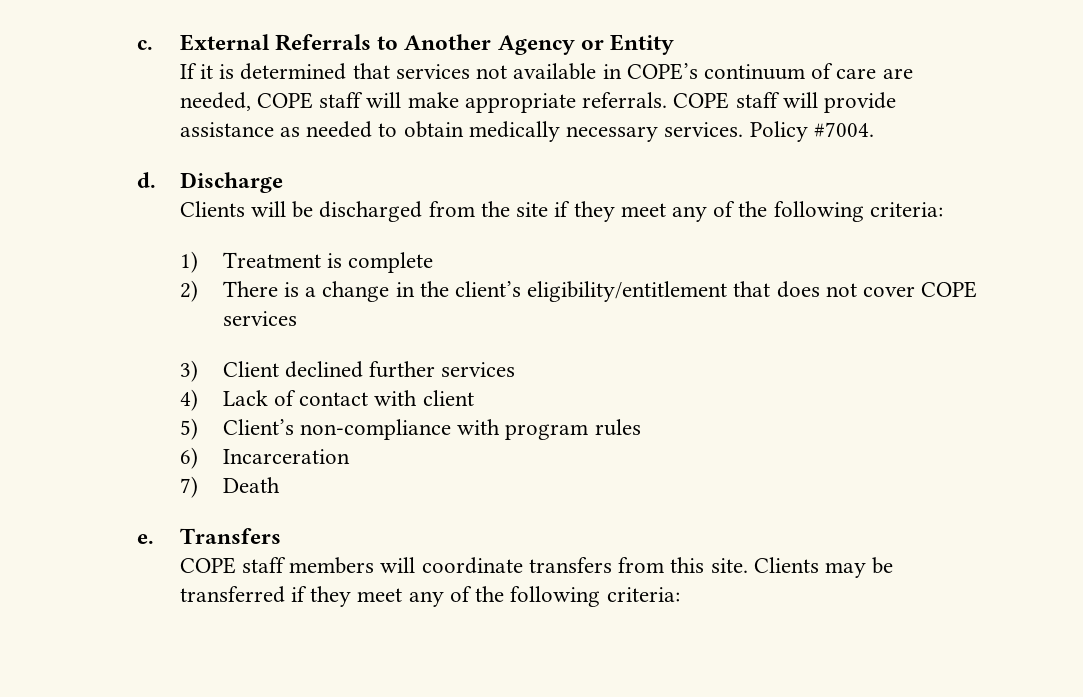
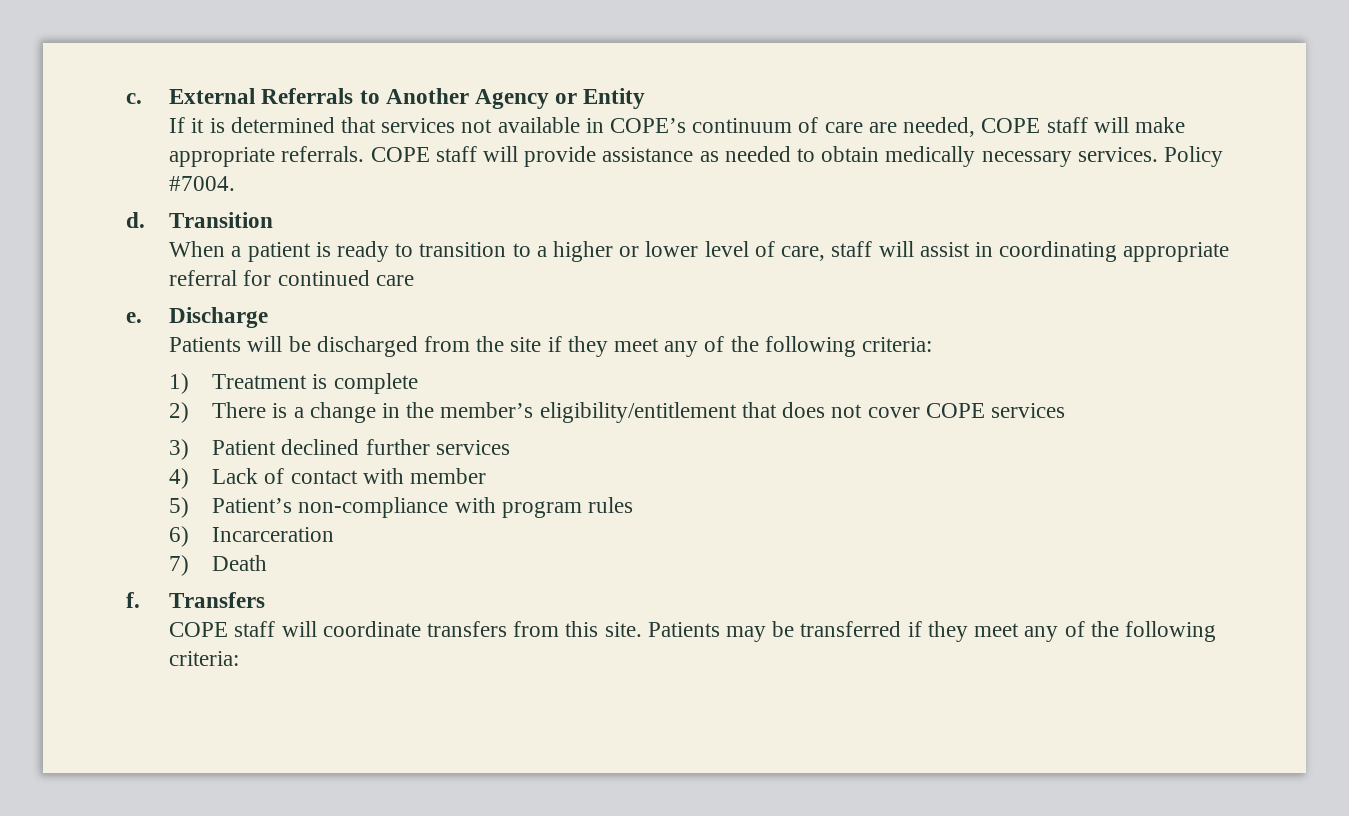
+ Transition
+ When a patient is ready to transition to a higher or lower level of care, staff will assist in coordinating appropriate referral for continued care
+ e.
- Clients will be discharged from the site if they meet any of the following criteria:
+ Patients will be discharged from the site if they meet any of the following criteria:
- 2) There is a change in the client’s eligibility/entitlement that does not cover COPE services
+ 2) There is a change in the member’s eligibility/entitlement that does not cover COPE services
- 3) Client declined further services
+ 3) Patient declined further services
- 4) Lack of contact with client
+ 4) Lack of contact with member
- 5) Client’s non-compliance with program rules
+ 5) Patient’s non-compliance with program rules
- e.
+ f.
- COPE staff members will coordinate transfers from this site.
+ COPE staff will coordinate transfers from this site.
- Clients may be transferred if they meet any of the following criteria:
+ Patients may be transferred if they meet any of the following criteria:

